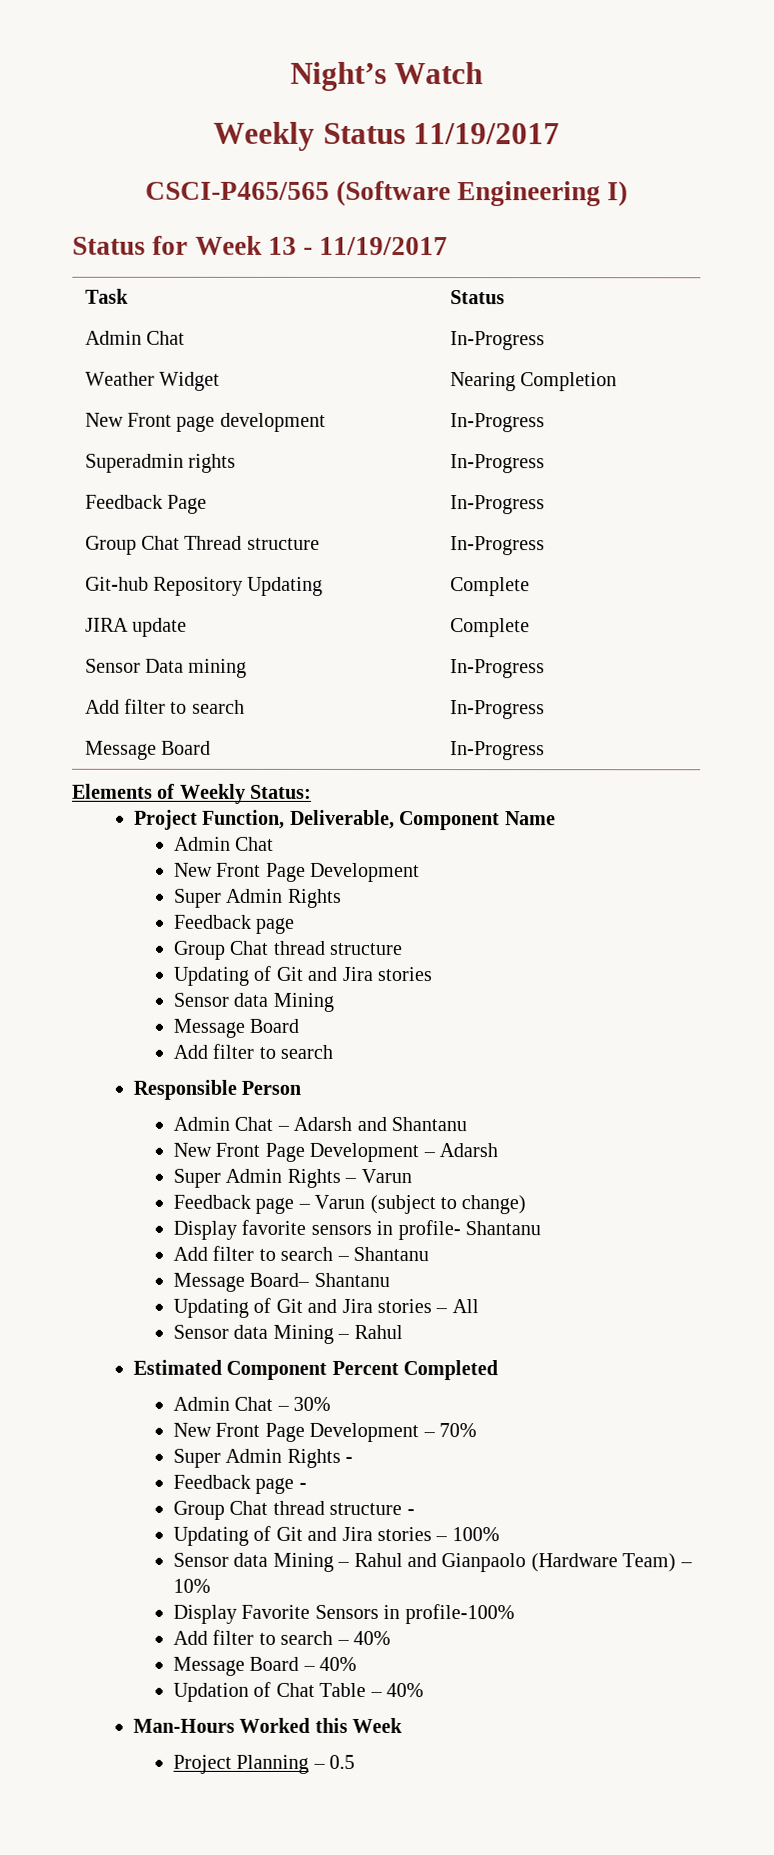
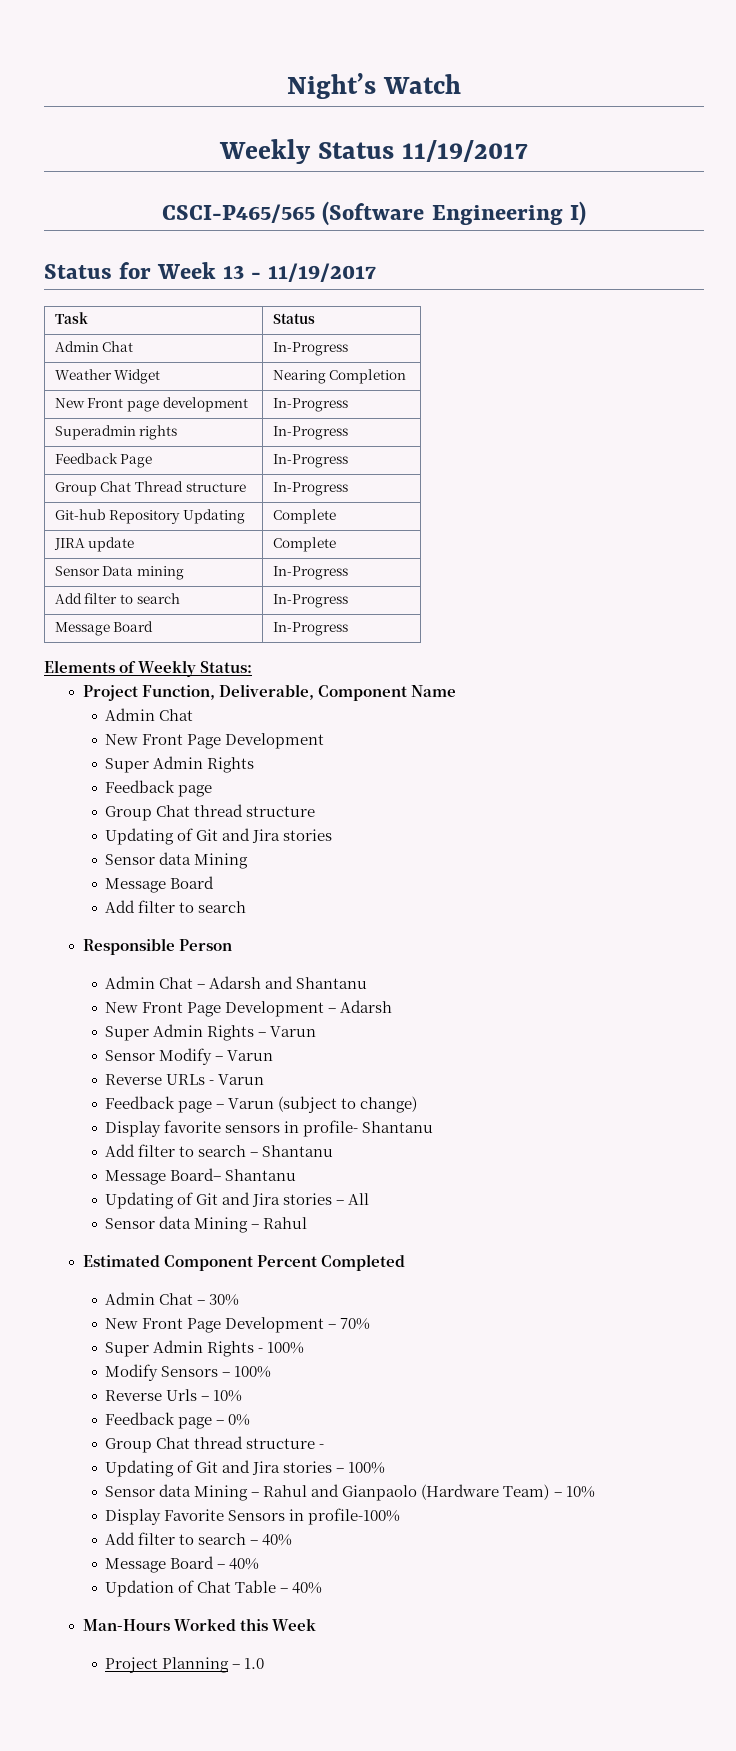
+ Sensor Modify – Varun
+ Reverse URLs - Varun
  New Front Page Development – 70%
- Super Admin Rights -
- Feedback page -
+ Super Admin Rights - 100%
+ Modify Sensors – 100%
+ Reverse Urls – 10%
+ Feedback page – 0%
- Project Planning – 0.5
+ Project Planning – 1.0

